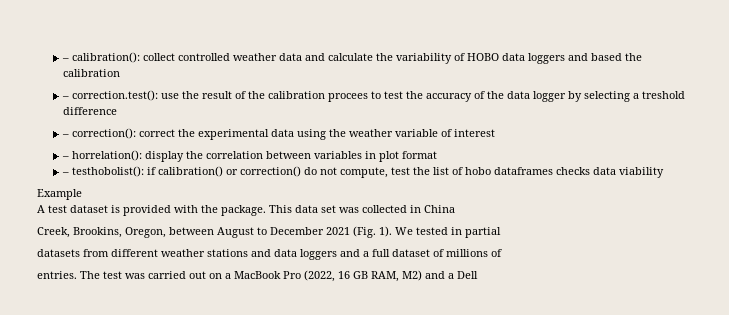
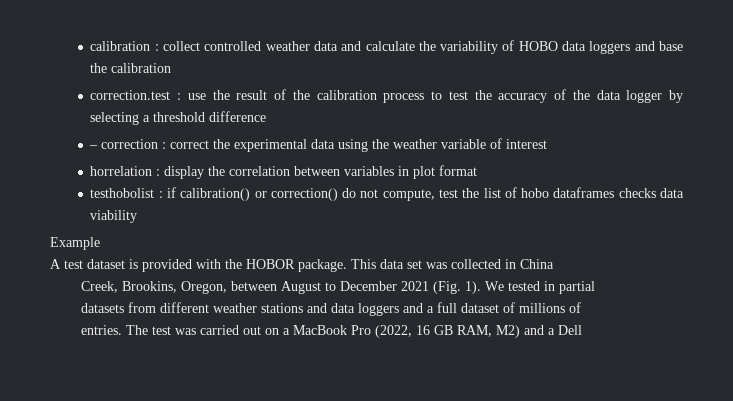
- – calibration(): collect controlled weather data and calculate the variability of HOBO data loggers and based the calibration
+ calibration : collect controlled weather data and calculate the variability of HOBO data loggers and base the calibration
- – correction.test(): use the result of the calibration procees to test the accuracy of the data logger by selecting a treshold difference
+ correction.test : use the result of the calibration process to test the accuracy of the data logger by selecting a threshold difference
- – correction(): correct the experimental data using the weather variable of interest
+ – correction : correct the experimental data using the weather variable of interest
- – horrelation(): display the correlation between variables in plot format
+ horrelation : display the correlation between variables in plot format
- – testhobolist(): if calibration() or correction() do not compute, test the list of hobo dataframes checks data viability
+ testhobolist : if calibration() or correction() do not compute, test the list of hobo dataframes checks data viability
- A test dataset is provided with the package.
+ A test dataset is provided with the HOBOR package.

